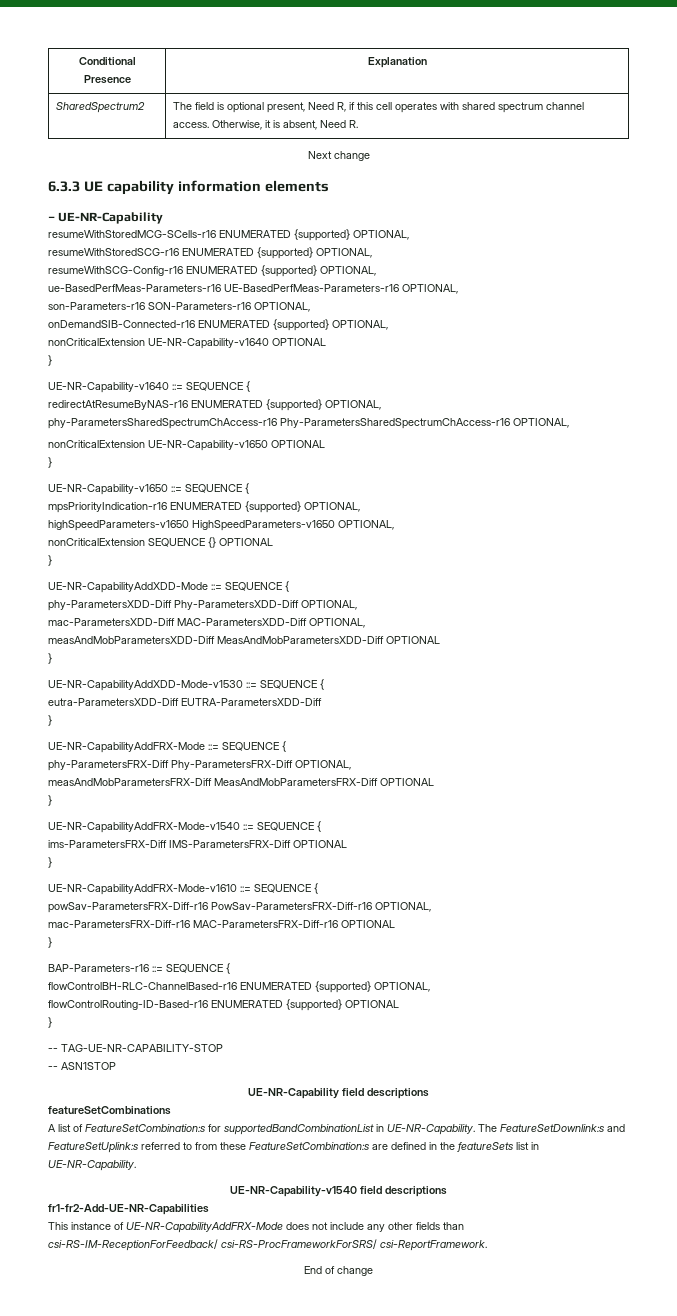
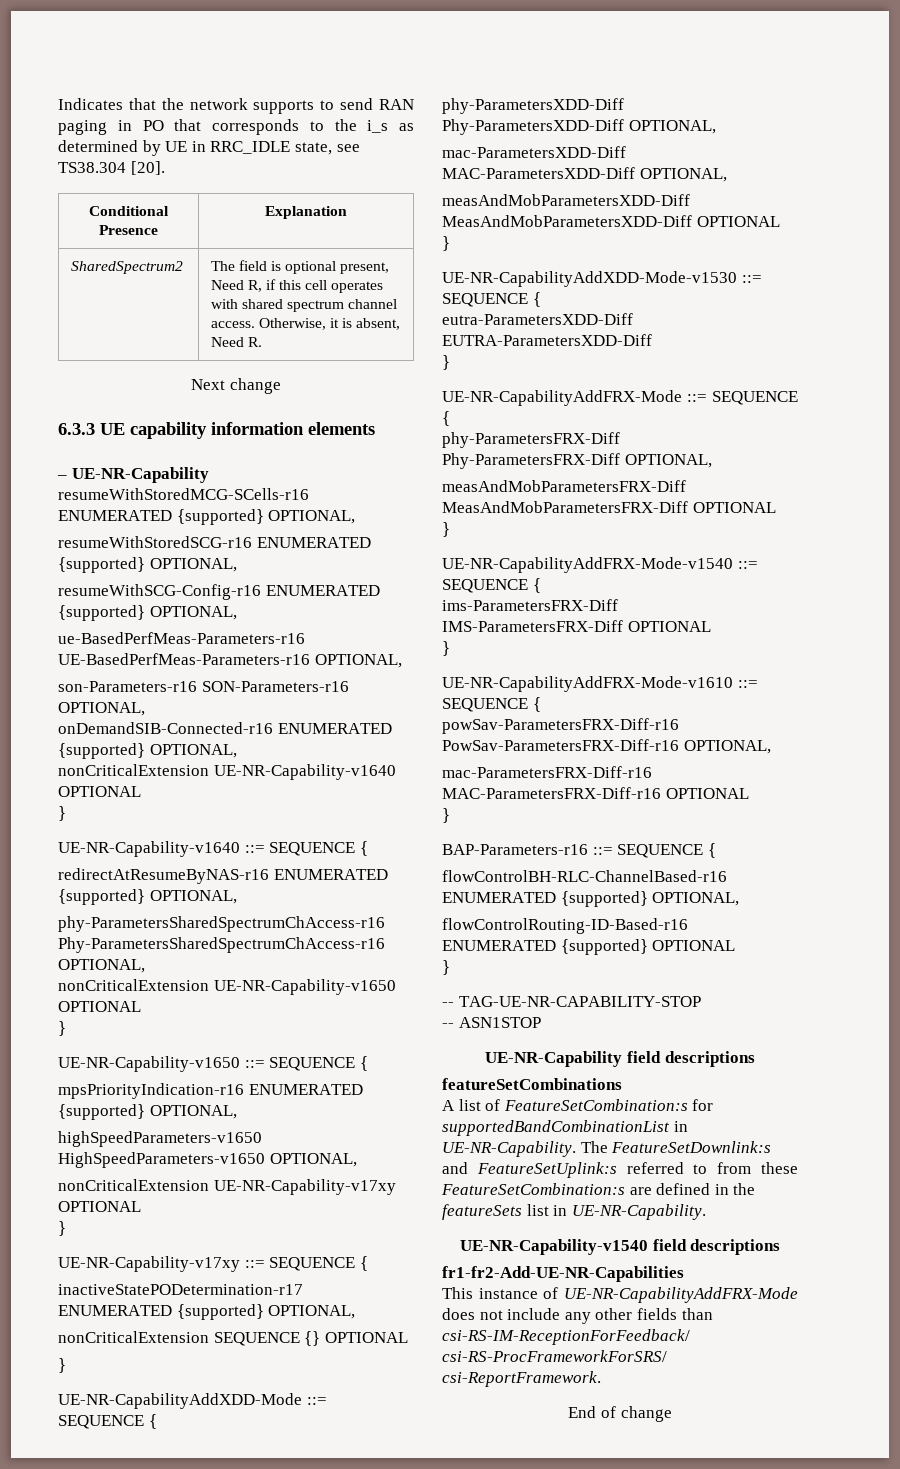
+ Indicates that the network supports to send RAN paging in PO that corresponds to the i_s as determined by UE in RRC_IDLE state, see TS38.304 [20].
+ nonCriticalExtension UE-NR-Capability-v17xy OPTIONAL
+ }
+ UE-NR-Capability-v17xy ::= SEQUENCE {
+ inactiveStatePODetermination-r17 ENUMERATED {supported} OPTIONAL,

